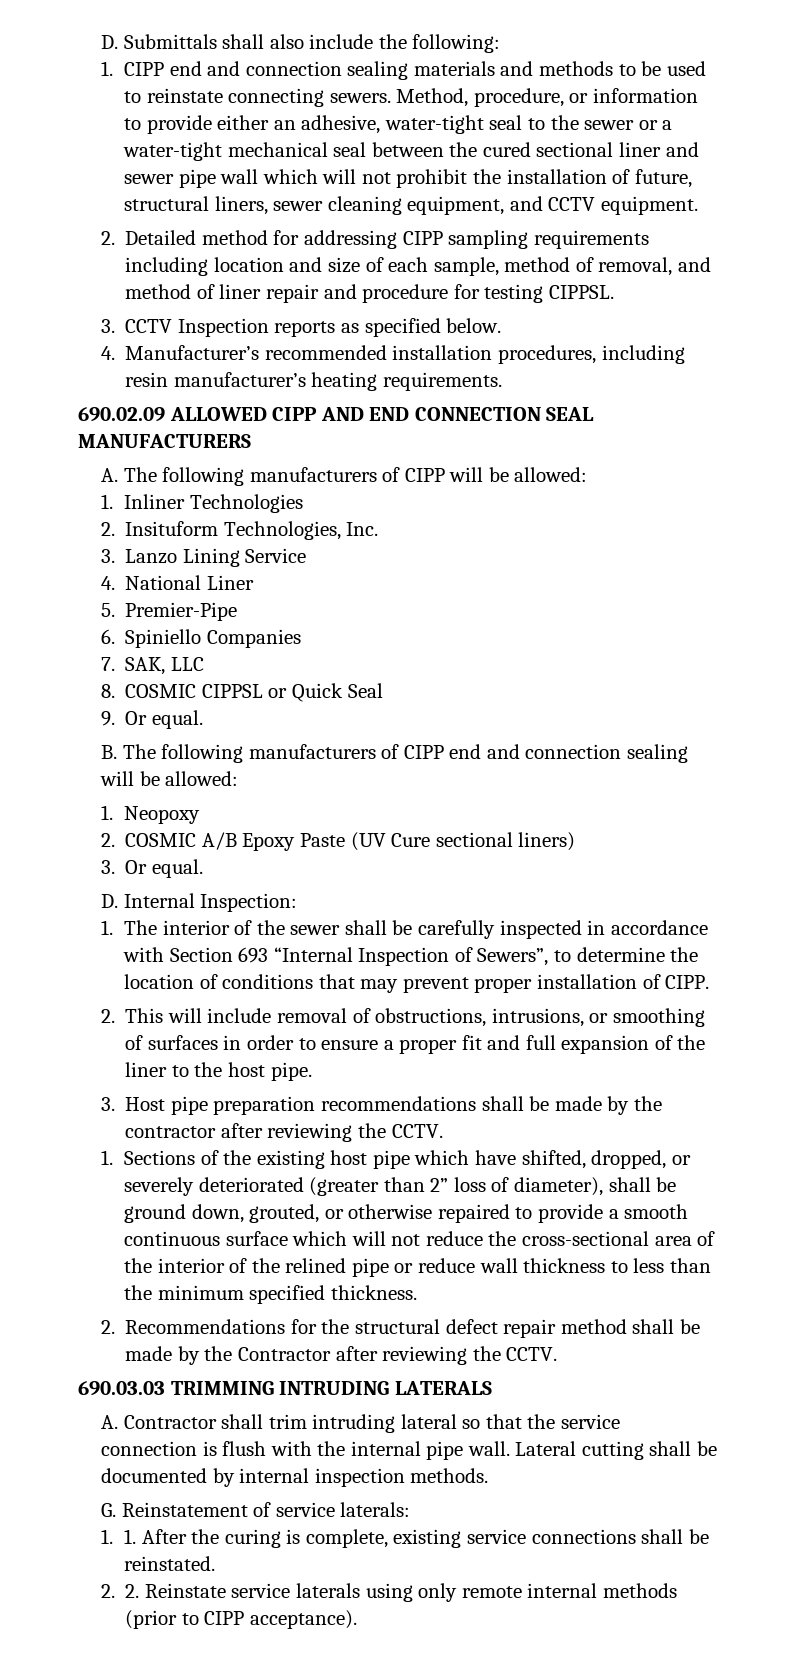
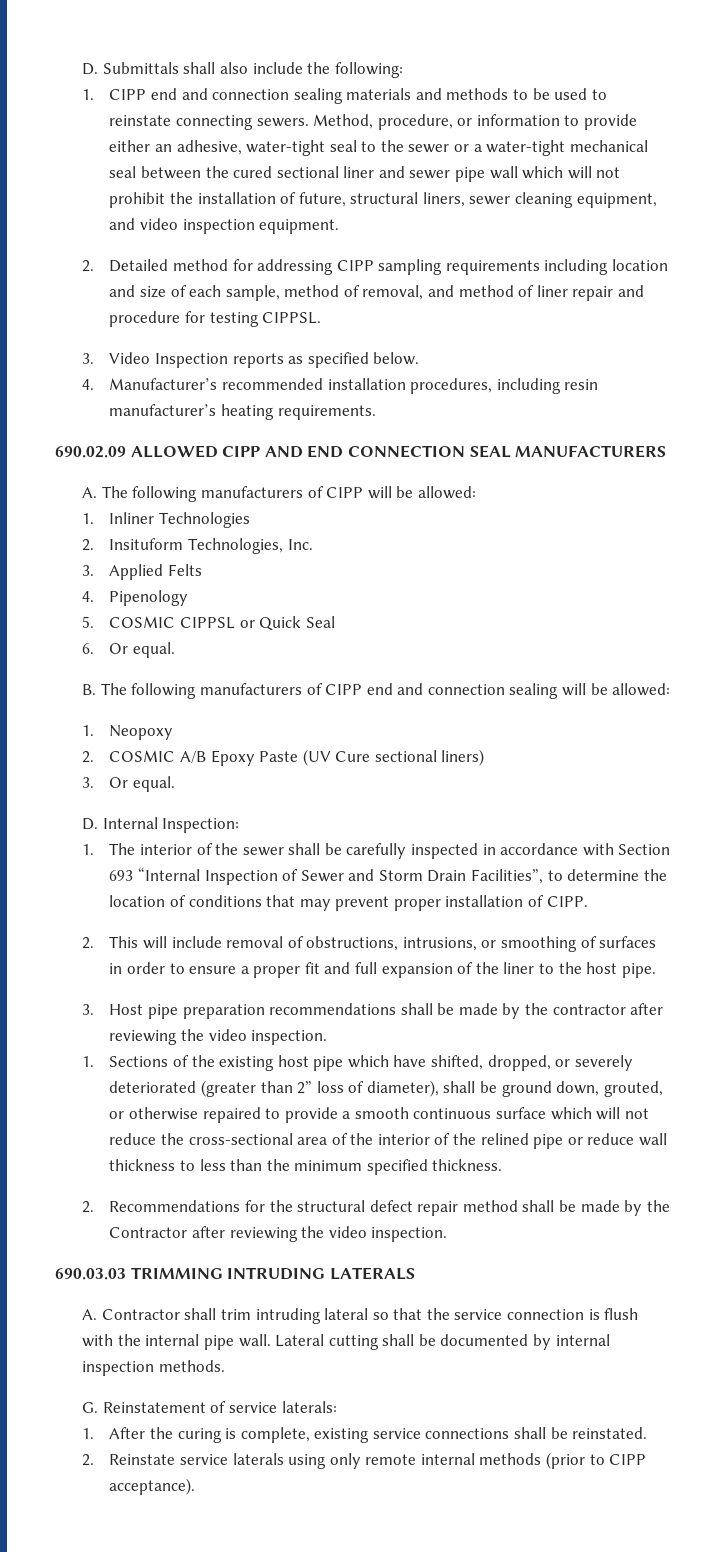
- Method, procedure, or information to provide either an adhesive, water-tight seal to the sewer or a water-tight mechanical seal between the cured sectional liner and sewer pipe wall which will not prohibit the installation of future, structural liners, sewer cleaning equipment, and CCTV equipment.
+ Method, procedure, or information to provide either an adhesive, water-tight seal to the sewer or a water-tight mechanical seal between the cured sectional liner and sewer pipe wall which will not prohibit the installation of future, structural liners, sewer cleaning equipment, and video inspection equipment.
- 3. CCTV Inspection reports as specified below.
+ 3. Video Inspection reports as specified below.
- 3. Lanzo Lining Service
- 4. National Liner
- 5. Premier-Pipe
- 6. Spiniello Companies
- 7. SAK, LLC
- 8. COSMIC CIPPSL or Quick Seal
+ 3. Applied Felts
+ 4. Pipenology
+ 5. COSMIC CIPPSL or Quick Seal
- 9. Or equal.
+ 6. Or equal.
- 1. The interior of the sewer shall be carefully inspected in accordance with Section 693 “Internal Inspection of Sewers”, to determine the location of conditions that may prevent proper installation of CIPP.
+ 1. The interior of the sewer shall be carefully inspected in accordance with Section 693 “Internal Inspection of Sewer and Storm Drain Facilities”, to determine the location of conditions that may prevent proper installation of CIPP.
- 3. Host pipe preparation recommendations shall be made by the contractor after reviewing the CCTV.
+ 3. Host pipe preparation recommendations shall be made by the contractor after reviewing the video inspection.
- 2. Recommendations for the structural defect repair method shall be made by the Contractor after reviewing the CCTV.
+ 2. Recommendations for the structural defect repair method shall be made by the Contractor after reviewing the video inspection.
- 1. 1. After the curing is complete, existing service connections shall be reinstated.
+ 1. After the curing is complete, existing service connections shall be reinstated.
- 2. 2. Reinstate service laterals using only remote internal methods (prior to CIPP acceptance).
+ 2. Reinstate service laterals using only remote internal methods (prior to CIPP acceptance).

